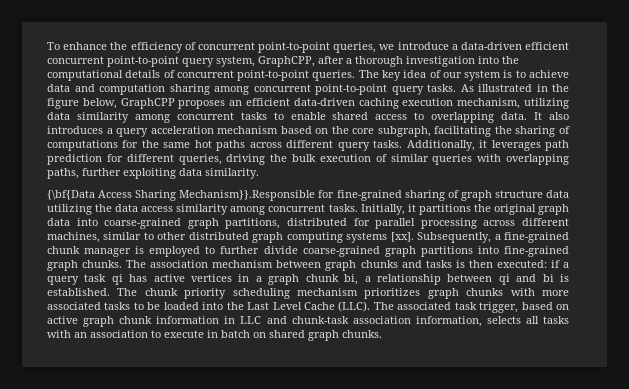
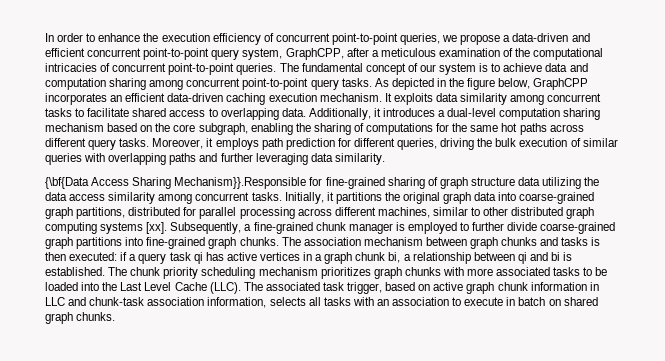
- To enhance the efficiency of concurrent point-to-point queries, we introduce a data-driven efficient concurrent point-to-point query system, GraphCPP, after a thorough investigation into the computational details of concurrent point-to-point queries.
+ In order to enhance the execution efficiency of concurrent point-to-point queries, we propose a data-driven and efficient concurrent point-to-point query system, GraphCPP, after a meticulous examination of the computational intricacies of concurrent point-to-point queries.
- The key idea of our system is to achieve data and computation sharing among concurrent point-to-point query tasks.
+ The fundamental concept of our system is to achieve data and computation sharing among concurrent point-to-point query tasks.
- As illustrated in the figure below, GraphCPP proposes an efficient data-driven caching execution mechanism, utilizing data similarity among concurrent tasks to enable shared access to overlapping data.
+ As depicted in the figure below, GraphCPP incorporates an efficient data-driven caching execution mechanism. It exploits data similarity among concurrent tasks to facilitate shared access to overlapping data.
- It also introduces a query acceleration mechanism based on the core subgraph, facilitating the sharing of computations for the same hot paths across different query tasks.
+ Additionally, it introduces a dual-level computation sharing mechanism based on the core subgraph, enabling the sharing of computations for the same hot paths across different query tasks.
- Additionally, it leverages path prediction for different queries, driving the bulk execution of similar queries with overlapping paths, further exploiting data similarity.
+ Moreover, it employs path prediction for different queries, driving the bulk execution of similar queries with overlapping paths and further leveraging data similarity.

